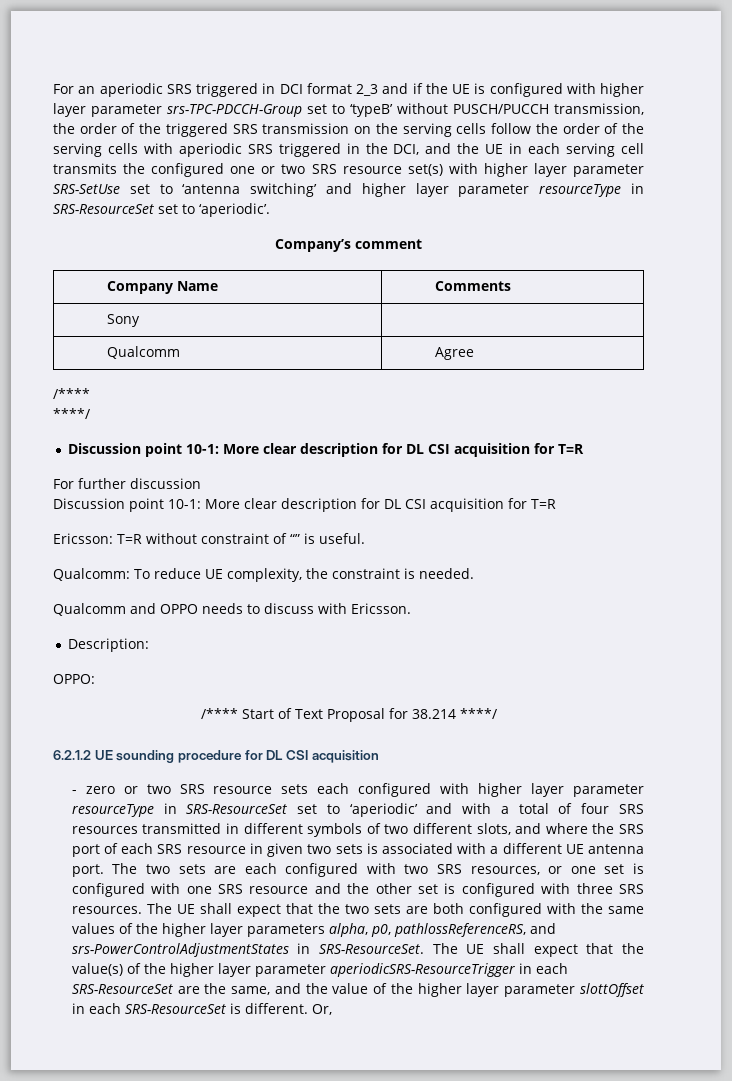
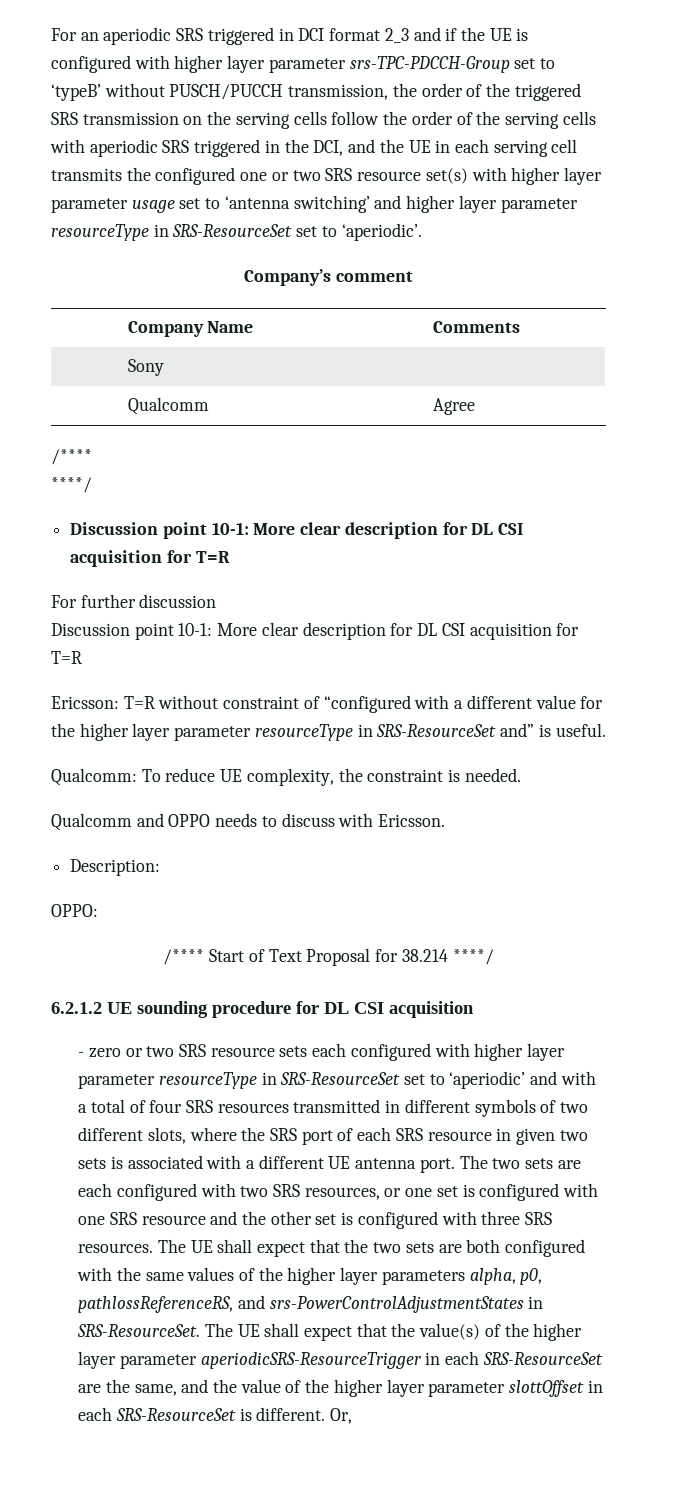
- For an aperiodic SRS triggered in DCI format 2_3 and if the UE is configured with higher layer parameter srs-TPC-PDCCH-Group set to ‘typeB’ without PUSCH/PUCCH transmission, the order of the triggered SRS transmission on the serving cells follow the order of the serving cells with aperiodic SRS triggered in the DCI, and the UE in each serving cell transmits the configured one or two SRS resource set(s) with higher layer parameter SRS-SetUse set to ‘antenna switching’ and higher layer parameter resourceType in SRS-ResourceSet set to ‘aperiodic’.
+ For an aperiodic SRS triggered in DCI format 2_3 and if the UE is configured with higher layer parameter srs-TPC-PDCCH-Group set to ‘typeB’ without PUSCH/PUCCH transmission, the order of the triggered SRS transmission on the serving cells follow the order of the serving cells with aperiodic SRS triggered in the DCI, and the UE in each serving cell transmits the configured one or two SRS resource set(s) with higher layer parameter usage set to ‘antenna switching’ and higher layer parameter resourceType in SRS-ResourceSet set to ‘aperiodic’.
- Ericsson: T=R without constraint of “” is useful.
+ Ericsson: T=R without constraint of “configured with a different value for the higher layer parameter resourceType in SRS-ResourceSet and” is useful.
- - zero or two SRS resource sets each configured with higher layer parameter resourceType in SRS-ResourceSet set to ‘aperiodic’ and with a total of four SRS resources transmitted in different symbols of two different slots, and where the SRS port of each SRS resource in given two sets is associated with a different UE antenna port.
+ - zero or two SRS resource sets each configured with higher layer parameter resourceType in SRS-ResourceSet set to ‘aperiodic’ and with a total of four SRS resources transmitted in different symbols of two different slots, where the SRS port of each SRS resource in given two sets is associated with a different UE antenna port.

